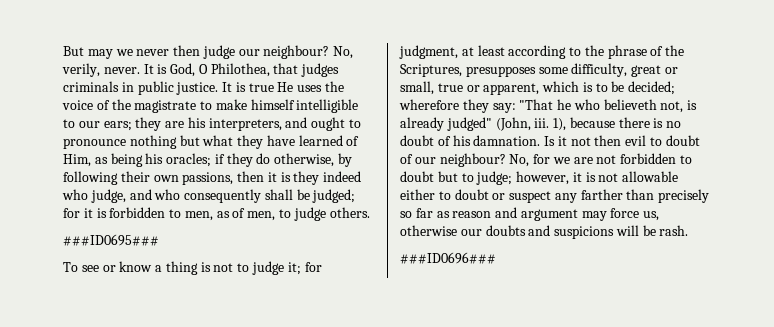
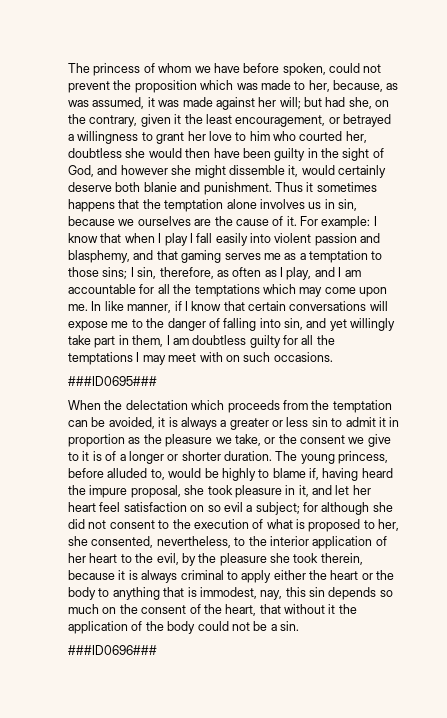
- But may we never then judge our neighbour? No, verily, never. It is God, O Philothea, that judges criminals in public justice. It is true He uses the voice of the magistrate to make himself intelligible to our ears; they are his interpreters, and ought to pronounce nothing but what they have learned of Him, as being his oracles; if they do otherwise, by following their own passions, then it is they indeed who judge, and who consequently shall be judged; for it is forbidden to men, as of men, to judge others.
+ The princess of whom we have before spoken, could not prevent the proposition which was made to her, because, as was assumed, it was made against her will; but had she, on the contrary, given it the least encouragement, or betrayed a willingness to grant her love to him who courted her, doubtless she would then have been guilty in the sight of God, and however she might dissemble it, would certainly deserve both blanie and punishment. Thus it sometimes happens that the temptation alone involves us in sin, because we ourselves are the cause of it. For example: I know that when I play I fall easily into violent passion and blasphemy, and that gaming serves me as a temptation to those sins; I sin, therefore, as often as I play, and I am accountable for all the temptations which may come upon me. In like manner, if I know that certain conversations will expose me to the danger of falling into sin, and yet willingly take part in them, I am doubtless guilty for all the temptations I may meet with on such occasions.
  ###ID0695###
- To see or know a thing is not to judge it; for judgment, at least according to the phrase of the Scriptures, presupposes some difficulty, great or small, true or apparent, which is to be decided; wherefore they say: "That he who believeth not, is already judged" (John, iii. 1), because there is no doubt of his damnation. Is it not then evil to doubt of our neighbour? No, for we are not forbidden to doubt but to judge; however, it is not allowable either to doubt or suspect any farther than precisely so far as reason and argument may force us, otherwise our doubts and suspicions will be rash.
+ When the delectation which proceeds from the temptation can be avoided, it is always a greater or less sin to admit it in proportion as the pleasure we take, or the consent we give to it is of a longer or shorter duration. The young princess, before alluded to, would be highly to blame if, having heard the impure proposal, she took pleasure in it, and let her heart feel satisfaction on so evil a subject; for although she did not consent to the execution of what is proposed to her, she consented, nevertheless, to the interior application of her heart to the evil, by the pleasure she took therein, because it is always criminal to apply either the heart or the body to anything that is immodest, nay, this sin depends so much on the consent of the heart, that without it the application of the body could not be a sin.

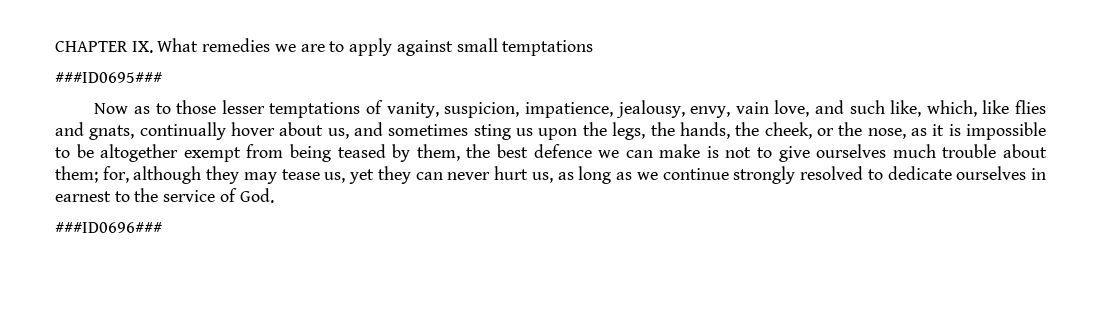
- The princess of whom we have before spoken, could not prevent the proposition which was made to her, because, as was assumed, it was made against her will; but had she, on the contrary, given it the least encouragement, or betrayed a willingness to grant her love to him who courted her, doubtless she would then have been guilty in the sight of God, and however she might dissemble it, would certainly deserve both blanie and punishment. Thus it sometimes happens that the temptation alone involves us in sin, because we ourselves are the cause of it. For example: I know that when I play I fall easily into violent passion and blasphemy, and that gaming serves me as a temptation to those sins; I sin, therefore, as often as I play, and I am accountable for all the temptations which may come upon me. In like manner, if I know that certain conversations will expose me to the danger of falling into sin, and yet willingly take part in them, I am doubtless guilty for all the temptations I may meet with on such occasions.
+ CHAPTER IX. What remedies we are to apply against small temptations
  ###ID0695###
- When the delectation which proceeds from the temptation can be avoided, it is always a greater or less sin to admit it in proportion as the pleasure we take, or the consent we give to it is of a longer or shorter duration. The young princess, before alluded to, would be highly to blame if, having heard the impure proposal, she took pleasure in it, and let her heart feel satisfaction on so evil a subject; for although she did not consent to the execution of what is proposed to her, she consented, nevertheless, to the interior application of her heart to the evil, by the pleasure she took therein, because it is always criminal to apply either the heart or the body to anything that is immodest, nay, this sin depends so much on the consent of the heart, that without it the application of the body could not be a sin.
+ Now as to those lesser temptations of vanity, suspicion, impatience, jealousy, envy, vain love, and such like, which, like flies and gnats, continually hover about us, and sometimes sting us upon the legs, the hands, the cheek, or the nose, as it is impossible to be altogether exempt from being teased by them, the best defence we can make is not to give ourselves much trouble about them; for, although they may tease us, yet they can never hurt us, as long as we continue strongly resolved to dedicate ourselves in earnest to the service of God.

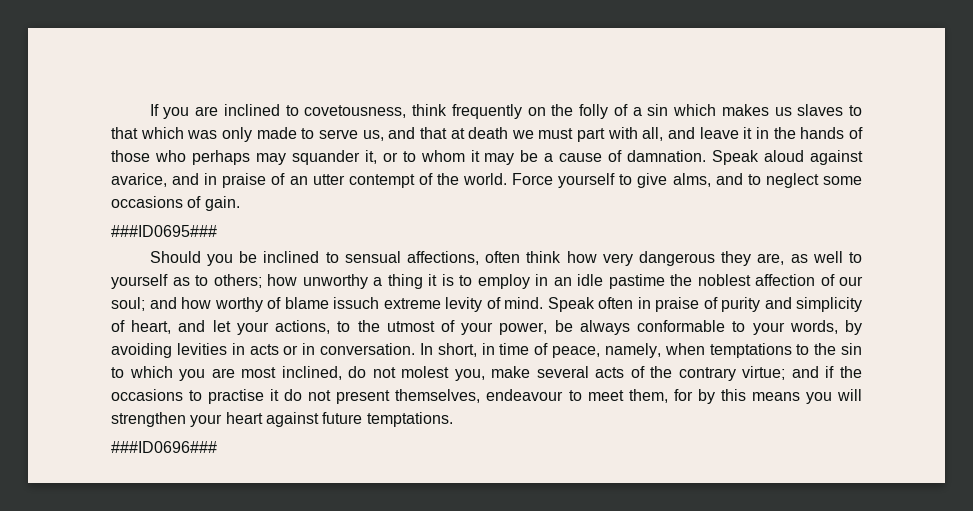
- CHAPTER IX. What remedies we are to apply against small temptations
+ If you are inclined to covetousness, think frequently on the folly of a sin which makes us slaves to that which was only made to serve us, and that at death we must part with all, and leave it in the hands of those who perhaps may squander it, or to whom it may be a cause of damnation. Speak aloud against avarice, and in praise of an utter contempt of the world. Force yourself to give alms, and to neglect some occasions of gain.
  ###ID0695###
- Now as to those lesser temptations of vanity, suspicion, impatience, jealousy, envy, vain love, and such like, which, like flies and gnats, continually hover about us, and sometimes sting us upon the legs, the hands, the cheek, or the nose, as it is impossible to be altogether exempt from being teased by them, the best defence we can make is not to give ourselves much trouble about them; for, although they may tease us, yet they can never hurt us, as long as we continue strongly resolved to dedicate ourselves in earnest to the service of God.
+ Should you be inclined to sensual affections, often think how very dangerous they are, as well to yourself as to others; how unworthy a thing it is to employ in an idle pastime the noblest affection of our soul; and how worthy of blame issuch extreme levity of mind. Speak often in praise of purity and simplicity of heart, and let your actions, to the utmost of your power, be always conformable to your words, by avoiding levities in acts or in conversation. In short, in time of peace, namely, when temptations to the sin to which you are most inclined, do not molest you, make several acts of the contrary virtue; and if the occasions to practise it do not present themselves, endeavour to meet them, for by this means you will strengthen your heart against future temptations.

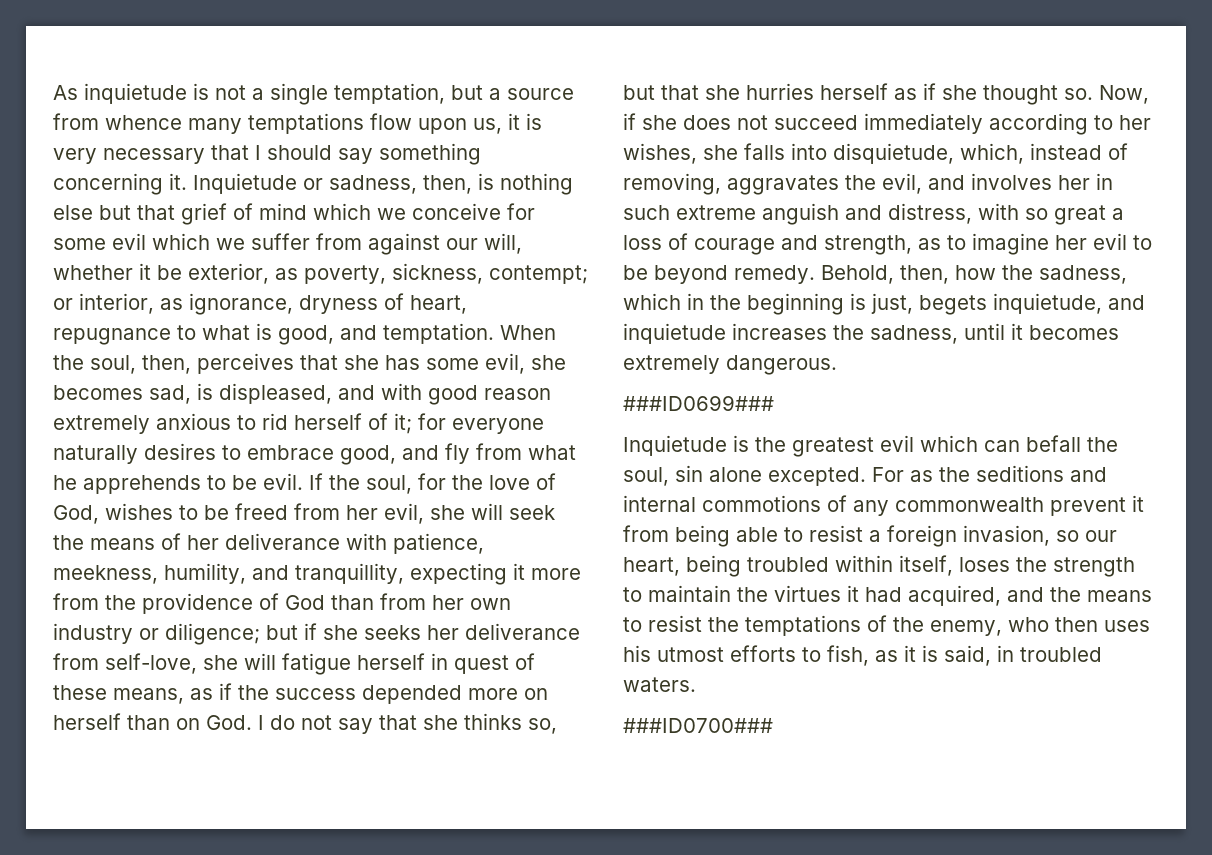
- If you are inclined to covetousness, think frequently on the folly of a sin which makes us slaves to that which was only made to serve us, and that at death we must part with all, and leave it in the hands of those who perhaps may squander it, or to whom it may be a cause of damnation. Speak aloud against avarice, and in praise of an utter contempt of the world. Force yourself to give alms, and to neglect some occasions of gain.
- ###ID0695###
- Should you be inclined to sensual affections, often think how very dangerous they are, as well to yourself as to others; how unworthy a thing it is to employ in an idle pastime the noblest affection of our soul; and how worthy of blame issuch extreme levity of mind. Speak often in praise of purity and simplicity of heart, and let your actions, to the utmost of your power, be always conformable to your words, by avoiding levities in acts or in conversation. In short, in time of peace, namely, when temptations to the sin to which you are most inclined, do not molest you, make several acts of the contrary virtue; and if the occasions to practise it do not present themselves, endeavour to meet them, for by this means you will strengthen your heart against future temptations.
- ###ID0696###
+ As inquietude is not a single temptation, but a source from whence many temptations flow upon us, it is very necessary that I should say something concerning it. Inquietude or sadness, then, is nothing else but that grief of mind which we conceive for some evil which we suffer from against our will, whether it be exterior, as poverty, sickness, contempt; or interior, as ignorance, dryness of heart, repugnance to what is good, and temptation. When the soul, then, perceives that she has some evil, she becomes sad, is displeased, and with good reason extremely anxious to rid herself of it; for everyone naturally desires to embrace good, and fly from what he apprehends to be evil. If the soul, for the love of God, wishes to be freed from her evil, she will seek the means of her deliverance with patience, meekness, humility, and tranquillity, expecting it more from the providence of God than from her own industry or diligence; but if she seeks her deliverance from self-love, she will fatigue herself in quest of these means, as if the success depended more on herself than on God. I do not say that she thinks so, but that she hurries herself as if she thought so. Now, if she does not succeed immediately according to her wishes, she falls into disquietude, which, instead of removing, aggravates the evil, and involves her in such extreme anguish and distress, with so great a loss of courage and strength, as to imagine her evil to be beyond remedy. Behold, then, how the sadness, which in the beginning is just, begets inquietude, and inquietude increases the sadness, until it becomes extremely dangerous.
+ ###ID0699###
+ Inquietude is the greatest evil which can befall the soul, sin alone excepted. For as the seditions and internal commotions of any commonwealth prevent it from being able to resist a foreign invasion, so our heart, being troubled within itself, loses the strength to maintain the virtues it had acquired, and the means to resist the temptations of the enemy, who then uses his utmost efforts to fish, as it is said, in troubled waters.
+ ###ID0700###

